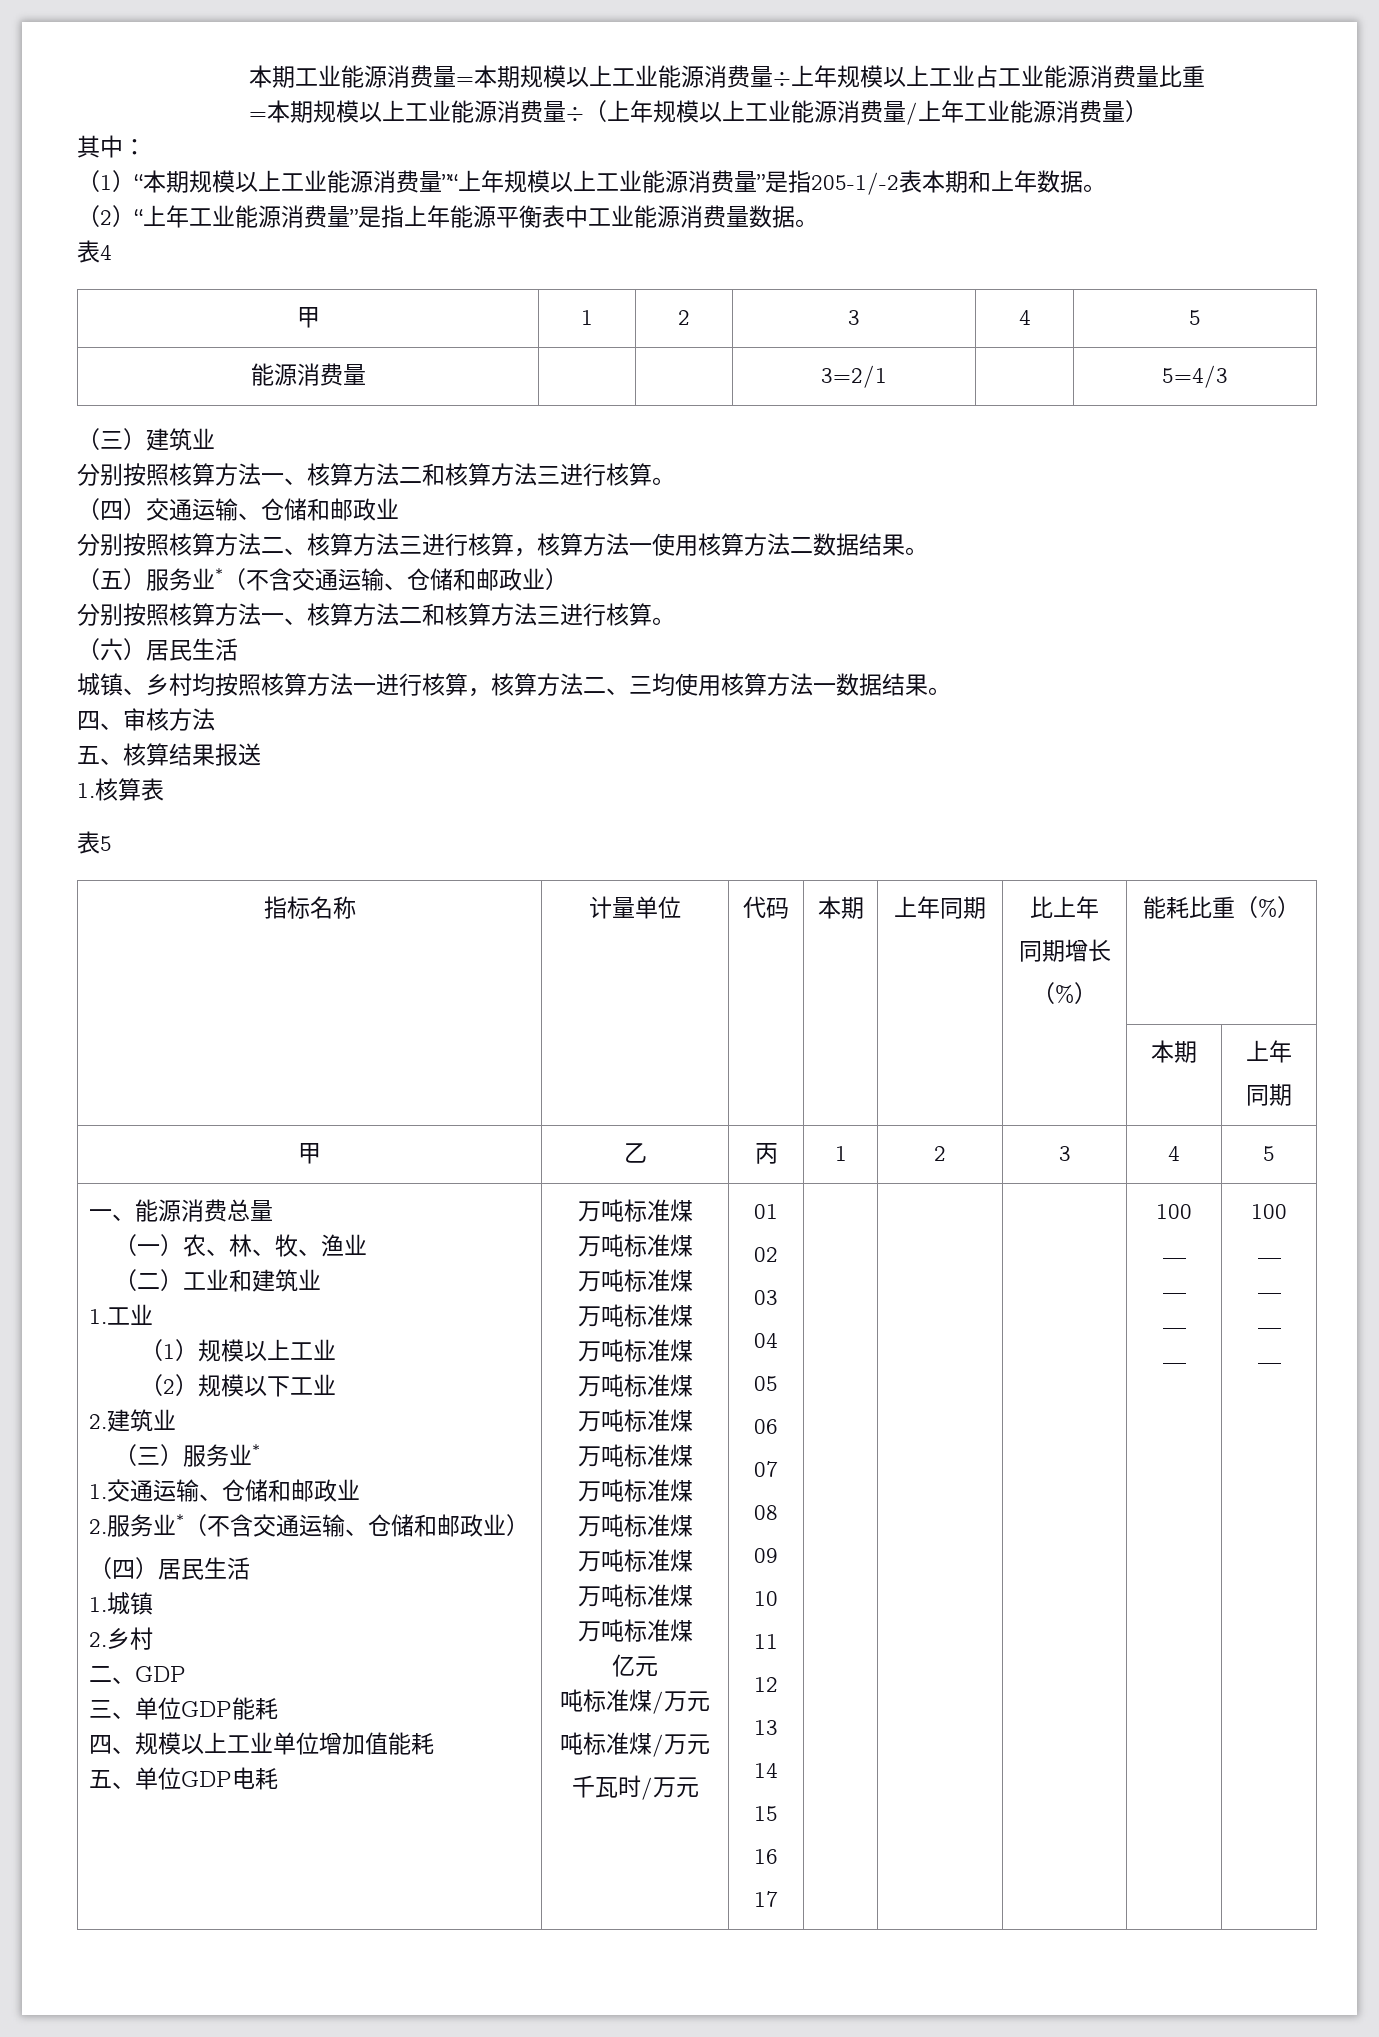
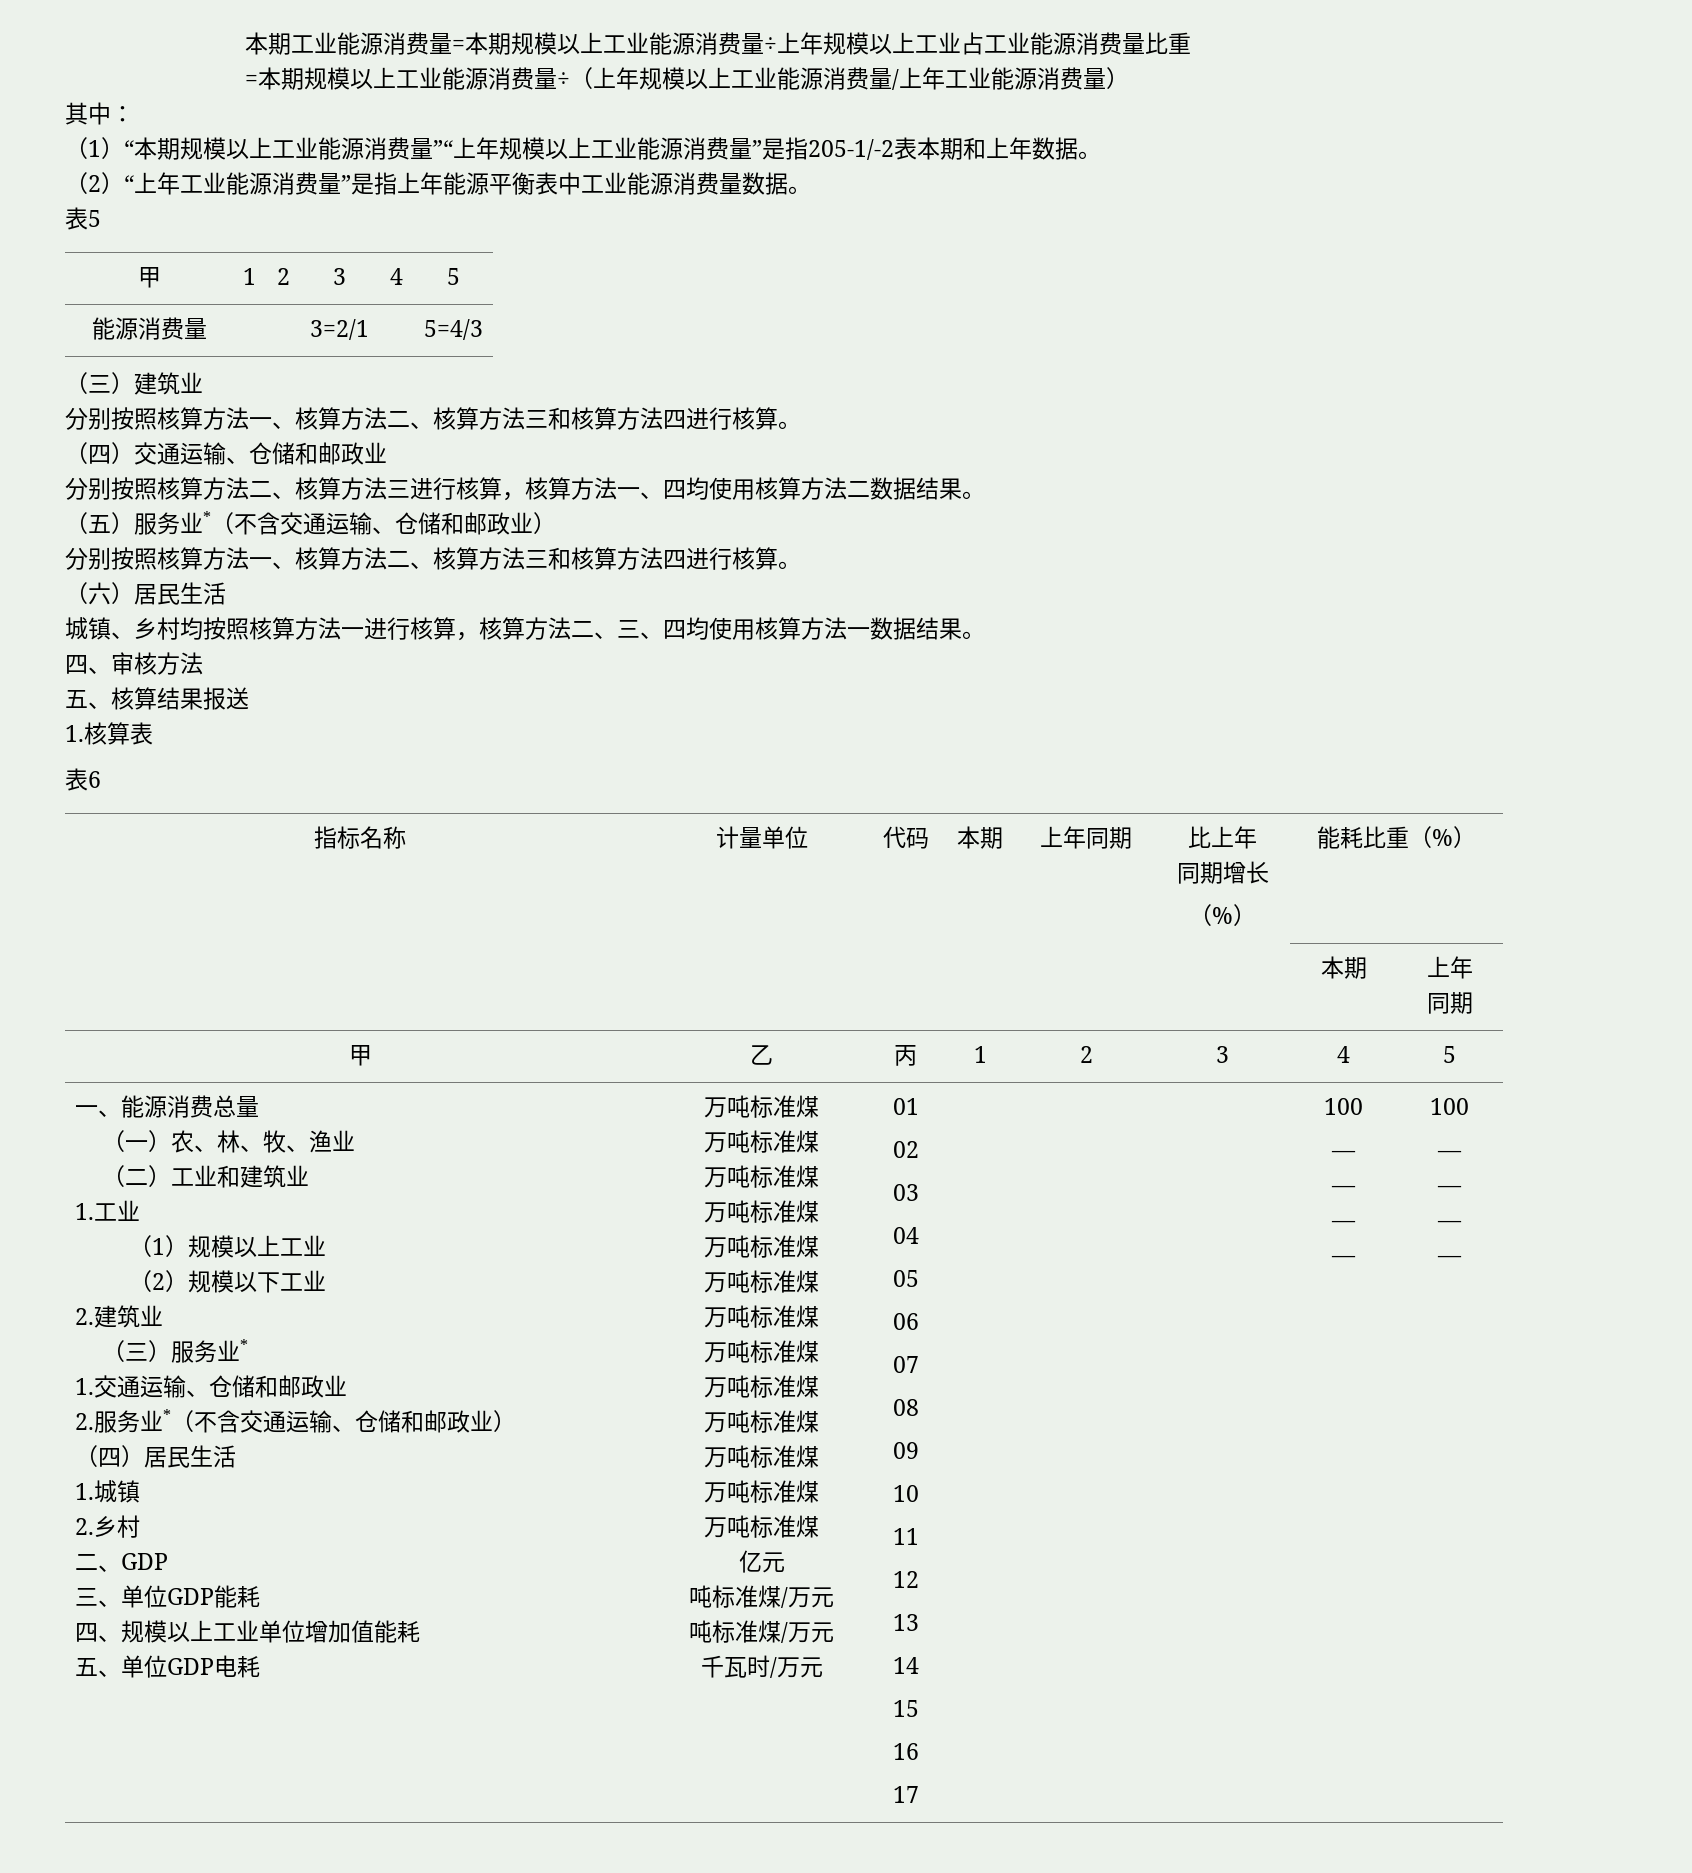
- 表4
+ 表5
  （三）建筑业
- 分别按照核算方法一、核算方法二和核算方法三进行核算。
+ 分别按照核算方法一、核算方法二、核算方法三和核算方法四进行核算。
- 分别按照核算方法二、核算方法三进行核算，核算方法一使用核算方法二数据结果。
+ 分别按照核算方法二、核算方法三进行核算，核算方法一、四均使用核算方法二数据结果。
  （五）服务业*（不含交通运输、仓储和邮政业）
- 分别按照核算方法一、核算方法二和核算方法三进行核算。
+ 分别按照核算方法一、核算方法二、核算方法三和核算方法四进行核算。
- 城镇、乡村均按照核算方法一进行核算，核算方法二、三均使用核算方法一数据结果。
+ 城镇、乡村均按照核算方法一进行核算，核算方法二、三、四均使用核算方法一数据结果。
- 表5
+ 表6

